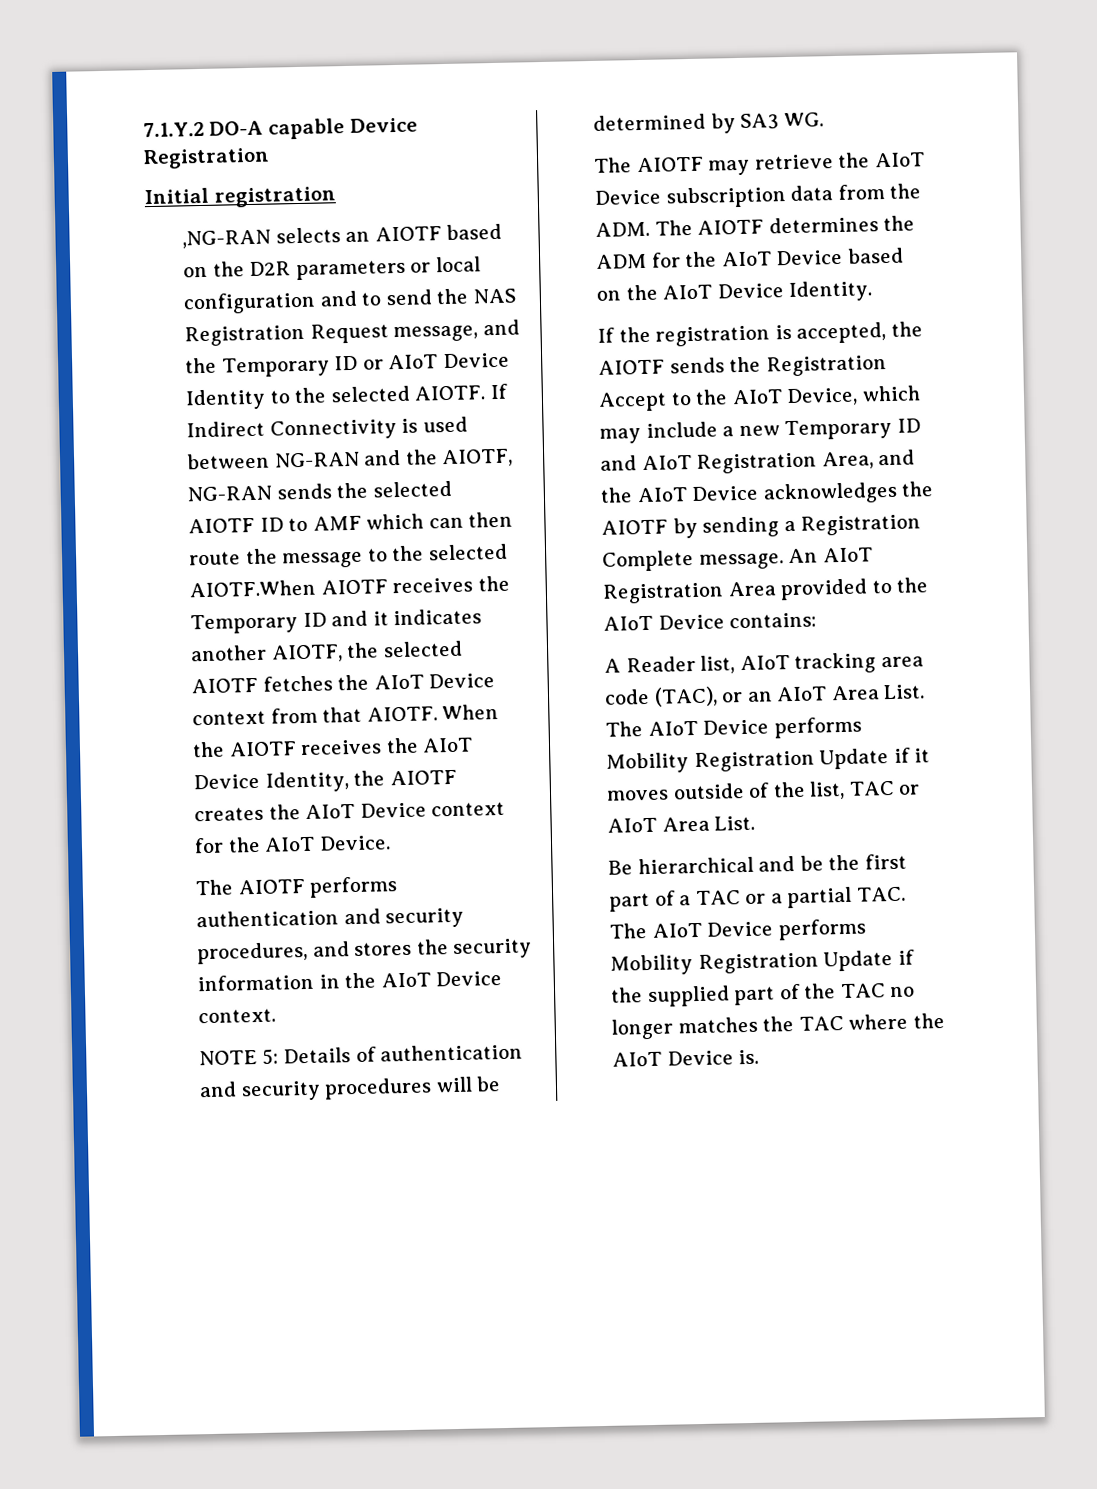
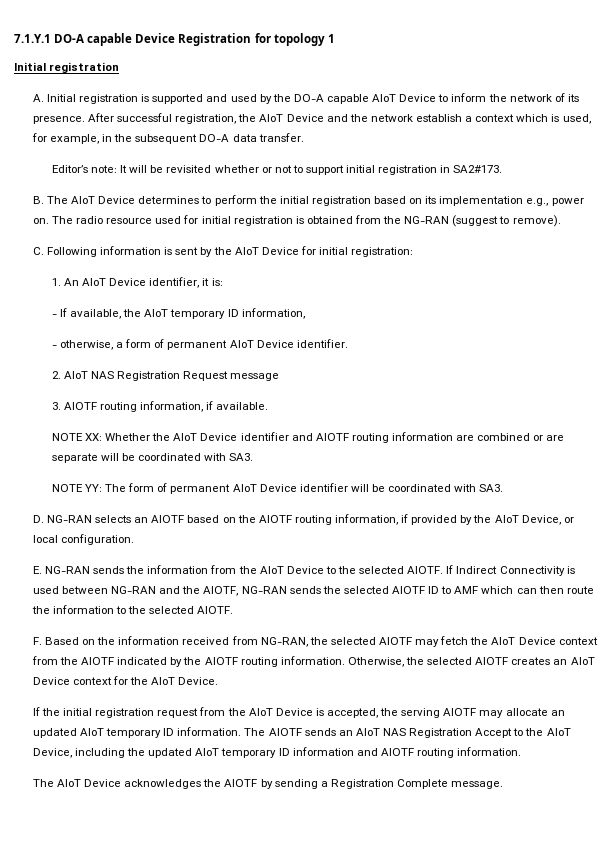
- 7.1.Y.2 DO-A capable Device Registration
+ 7.1.Y.1 DO-A capable Device Registration for topology 1
- ,NG-RAN selects an AIOTF based on the D2R parameters or local configuration and to send the NAS Registration Request message, and the Temporary ID or AIoT Device Identity to the selected AIOTF.
+ A. Initial registration is supported and used by the DO-A capable AIoT Device to inform the network of its presence. After successful registration, the AIoT Device and the network establish a context which is used, for example, in the subsequent DO-A data transfer.
+ Editor’s note: It will be revisited whether or not to support initial registration in SA2#173.
+ B. The AIoT Device determines to perform the initial registration based on its implementation e.g., power on. The radio resource used for initial registration is obtained from the NG-RAN (suggest to remove).
+ C. Following information is sent by the AIoT Device for initial registration:
+ 1. An AIoT Device identifier, it is:
+ - If available, the AIoT temporary ID information,
+ - otherwise, a form of permanent AIoT Device identifier.
+ 2. AIoT NAS Registration Request message
+ 3. AIOTF routing information, if available.
+ NOTE XX: Whether the AIoT Device identifier and AIOTF routing information are combined or are separate will be coordinated with SA3.
+ NOTE YY: The form of permanent AIoT Device identifier will be coordinated with SA3.
+ D. NG-RAN selects an AIOTF based on the AIOTF routing information, if provided by the AIoT Device, or local configuration.
+ E. NG-RAN sends the information from the AIoT Device to the selected AIOTF.
- If Indirect Connectivity is used between NG-RAN and the AIOTF, NG-RAN sends the selected AIOTF ID to AMF which can then route the message to the selected AIOTF.When AIOTF receives the Temporary ID and it indicates another AIOTF, the selected AIOTF fetches the AIoT Device context from that AIOTF. When the AIOTF receives the AIoT Device Identity, the AIOTF creates the AIoT Device context for the AIoT Device.
+ If Indirect Connectivity is used between NG-RAN and the AIOTF, NG-RAN sends the selected AIOTF ID to AMF which can then route the information to the selected AIOTF.
+ F. Based on the information received from NG-RAN, the selected AIOTF may fetch the AIoT Device context from the AIOTF indicated by the AIOTF routing information. Otherwise, the selected AIOTF creates an AIoT Device context for the AIoT Device.
- The AIOTF performs authentication and security procedures, and stores the security information in the AIoT Device context.
- NOTE 5: Details of authentication and security procedures will be determined by SA3 WG.
- The AIOTF may retrieve the AIoT Device subscription data from the ADM. The AIOTF determines the ADM for the AIoT Device based on the AIoT Device Identity.
- If the registration is accepted, the AIOTF sends the Registration Accept to the AIoT Device, which may include a new Temporary ID and AIoT Registration Area, and the AIoT Device acknowledges the AIOTF by sending a Registration Complete message. An AIoT Registration Area provided to the AIoT Device contains:
- A Reader list, AIoT tracking area code (TAC), or an AIoT Area List. The AIoT Device performs Mobility Registration Update if it moves outside of the list, TAC or AIoT Area List.
- Be hierarchical and be the first part of a TAC or a partial TAC. The AIoT Device performs Mobility Registration Update if the supplied part of the TAC no longer matches the TAC where the AIoT Device is.
+ If the initial registration request from the AIoT Device is accepted, the serving AIOTF may allocate an updated AIoT temporary ID information. The AIOTF sends an AIoT NAS Registration Accept to the AIoT Device, including the updated AIoT temporary ID information and AIOTF routing information.
+ The AIoT Device acknowledges the AIOTF by sending a Registration Complete message.

